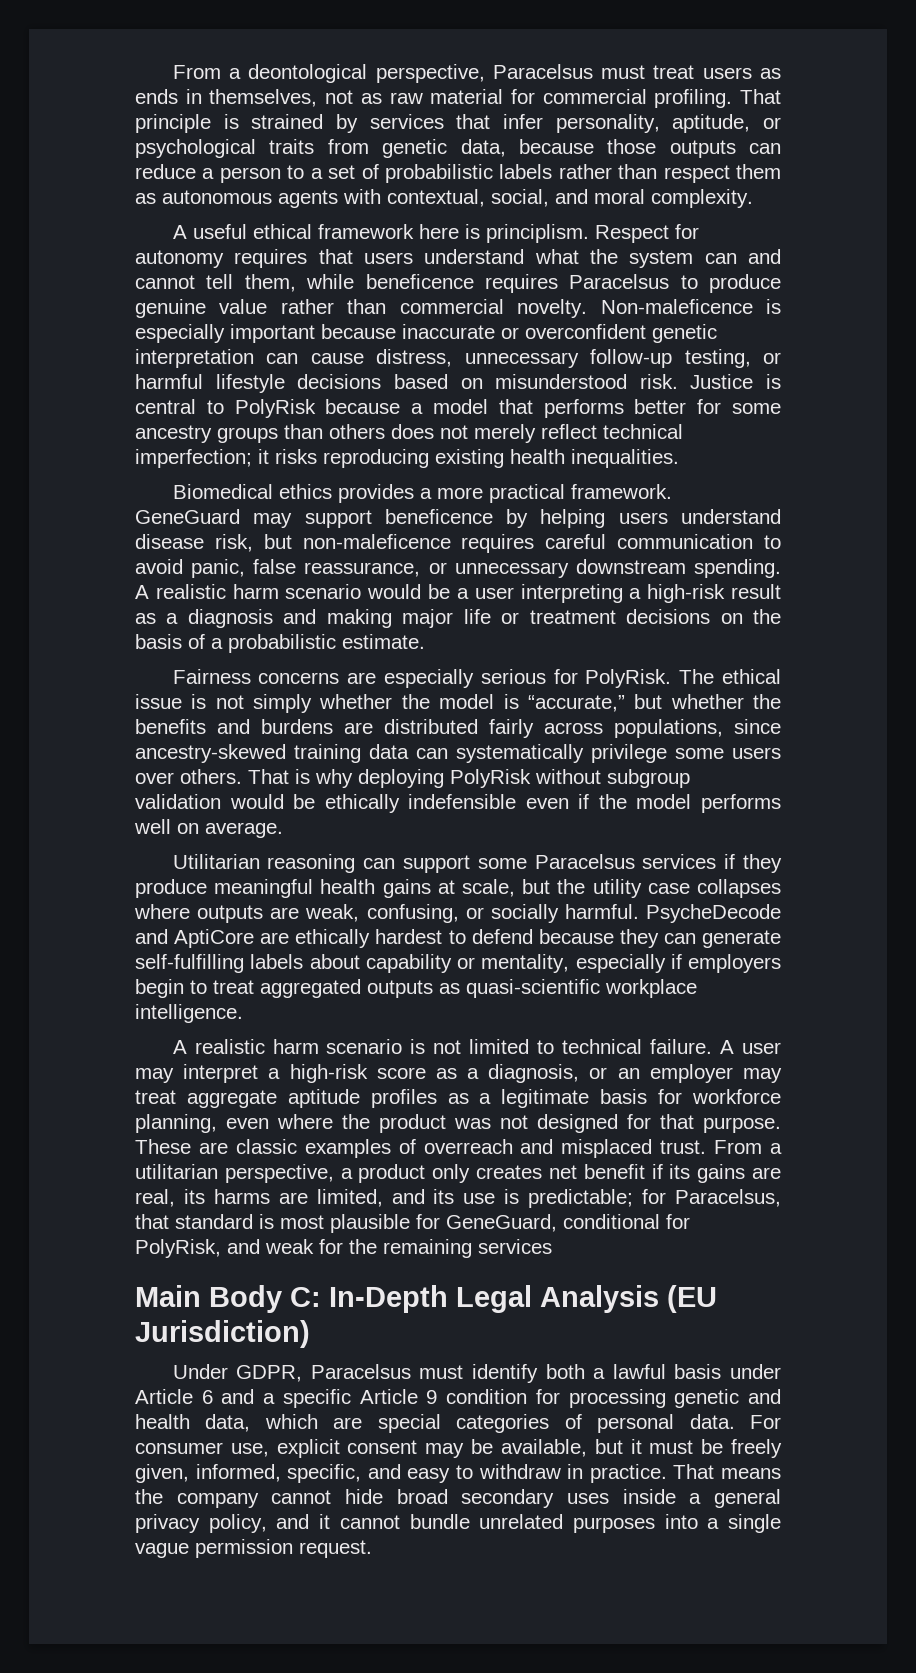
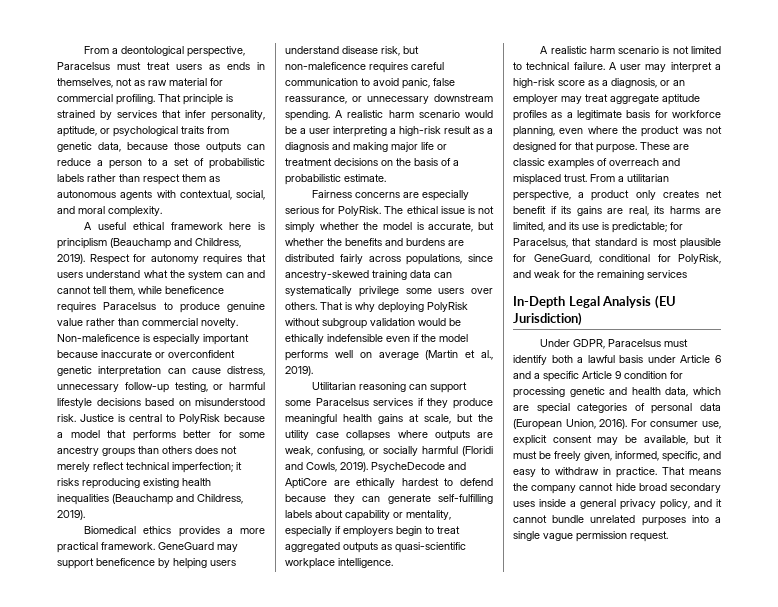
- A useful ethical framework here is principlism.
+ A useful ethical framework here is principlism (Beauchamp and Childress, 2019).
- Justice is central to PolyRisk because a model that performs better for some ancestry groups than others does not merely reflect technical imperfection; it risks reproducing existing health inequalities.
+ Justice is central to PolyRisk because a model that performs better for some ancestry groups than others does not merely reflect technical imperfection; it risks reproducing existing health inequalities (Beauchamp and Childress, 2019).
- The ethical issue is not simply whether the model is “accurate,” but whether the benefits and burdens are distributed fairly across populations, since ancestry-skewed training data can systematically privilege some users over others.
+ The ethical issue is not simply whether the model is accurate, but whether the benefits and burdens are distributed fairly across populations, since ancestry-skewed training data can systematically privilege some users over others.
- That is why deploying PolyRisk without subgroup validation would be ethically indefensible even if the model performs well on average.
+ That is why deploying PolyRisk without subgroup validation would be ethically indefensible even if the model performs well on average (Martin et al., 2019).
- Utilitarian reasoning can support some Paracelsus services if they produce meaningful health gains at scale, but the utility case collapses where outputs are weak, confusing, or socially harmful.
+ Utilitarian reasoning can support some Paracelsus services if they produce meaningful health gains at scale, but the utility case collapses where outputs are weak, confusing, or socially harmful (Floridi and Cowls, 2019).
- Main Body C: In-Depth Legal Analysis (EU Jurisdiction)
+ In-Depth Legal Analysis (EU Jurisdiction)
- Under GDPR, Paracelsus must identify both a lawful basis under Article 6 and a specific Article 9 condition for processing genetic and health data, which are special categories of personal data.
+ Under GDPR, Paracelsus must identify both a lawful basis under Article 6 and a specific Article 9 condition for processing genetic and health data, which are special categories of personal data (European Union, 2016).

